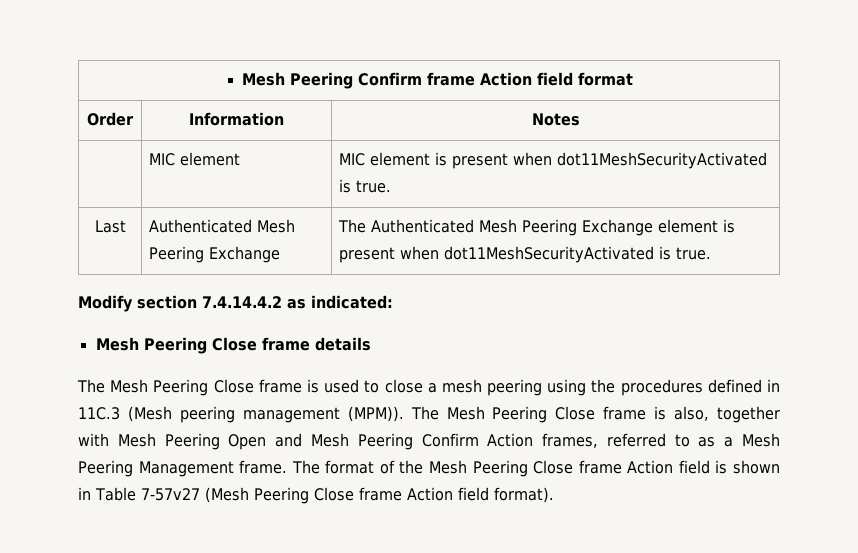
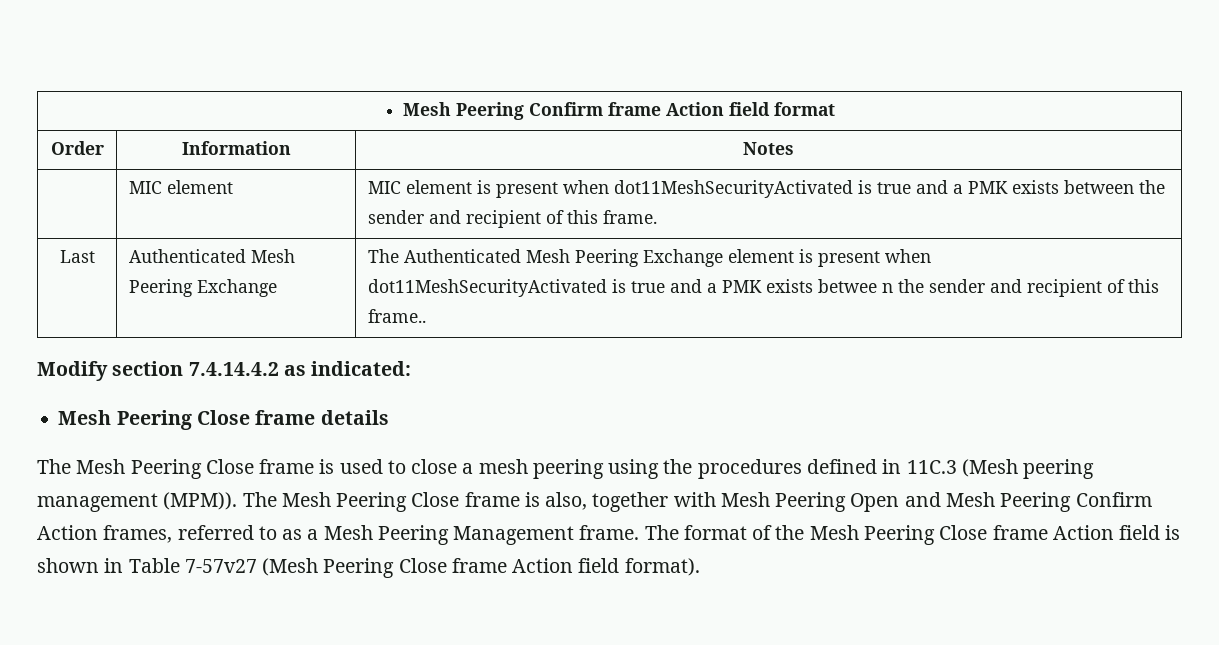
- | MIC element | MIC element is present when dot11MeshSecurityActivated is true.
+ | MIC element | MIC element is present when dot11MeshSecurityActivated is true and a PMK exists between the sender and recipient of this frame.
- Last | Authenticated Mesh Peering Exchange | The Authenticated Mesh Peering Exchange element is present when dot11MeshSecurityActivated is true.
+ Last | Authenticated Mesh Peering Exchange | The Authenticated Mesh Peering Exchange element is present when dot11MeshSecurityActivated is true and a PMK exists betwee n the sender and recipient of this frame..

